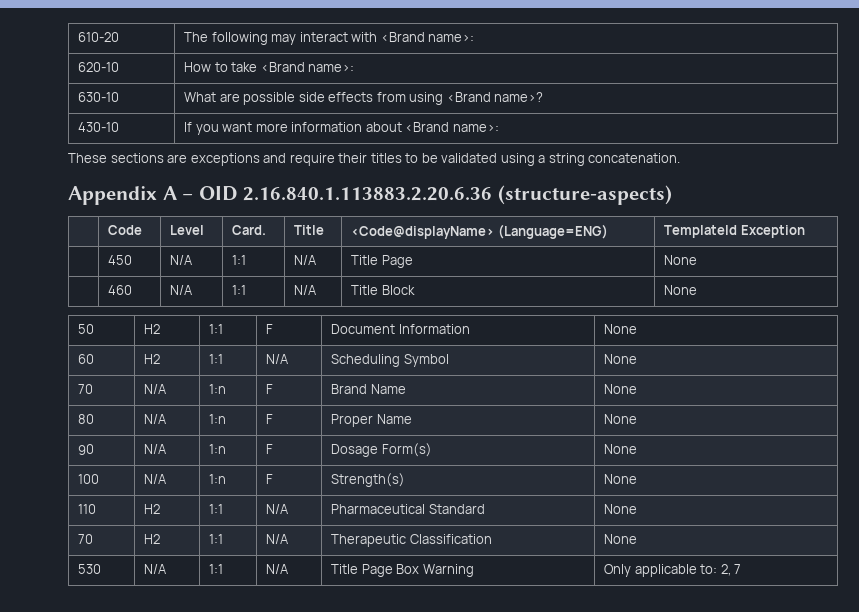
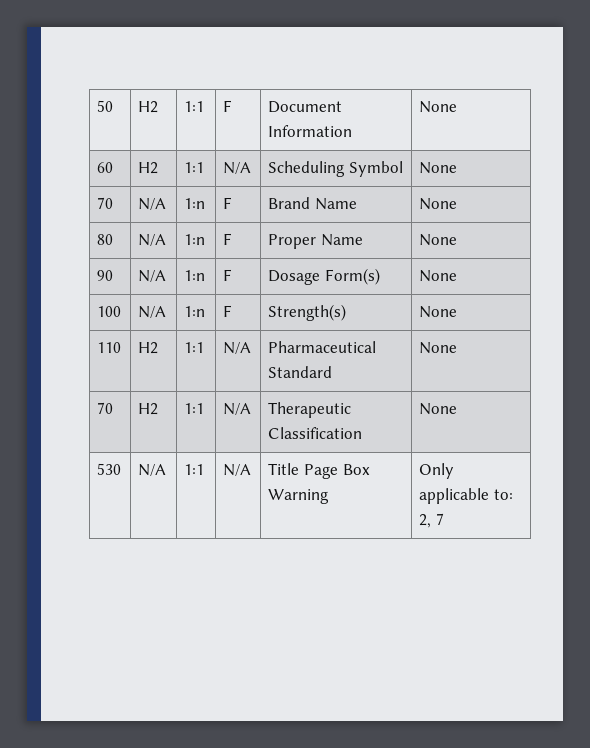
- 610-20 | The following may interact with <Brand name>:
- 620-10 | How to take <Brand name>:
- 630-10 | What are possible side effects from using <Brand name>?
- 430-10 | If you want more information about <Brand name>:
- These sections are exceptions and require their titles to be validated using a string concatenation.
- Appendix A – OID 2.16.840.1.113883.2.20.6.36 (structure-aspects)
- | Code | Level | Card. | Title | <Code@displayName> (Language=ENG) | TemplateId Exception
- | 450 | N/A | 1:1 | N/A | Title Page | None
- | 460 | N/A | 1:1 | N/A | Title Block | None

